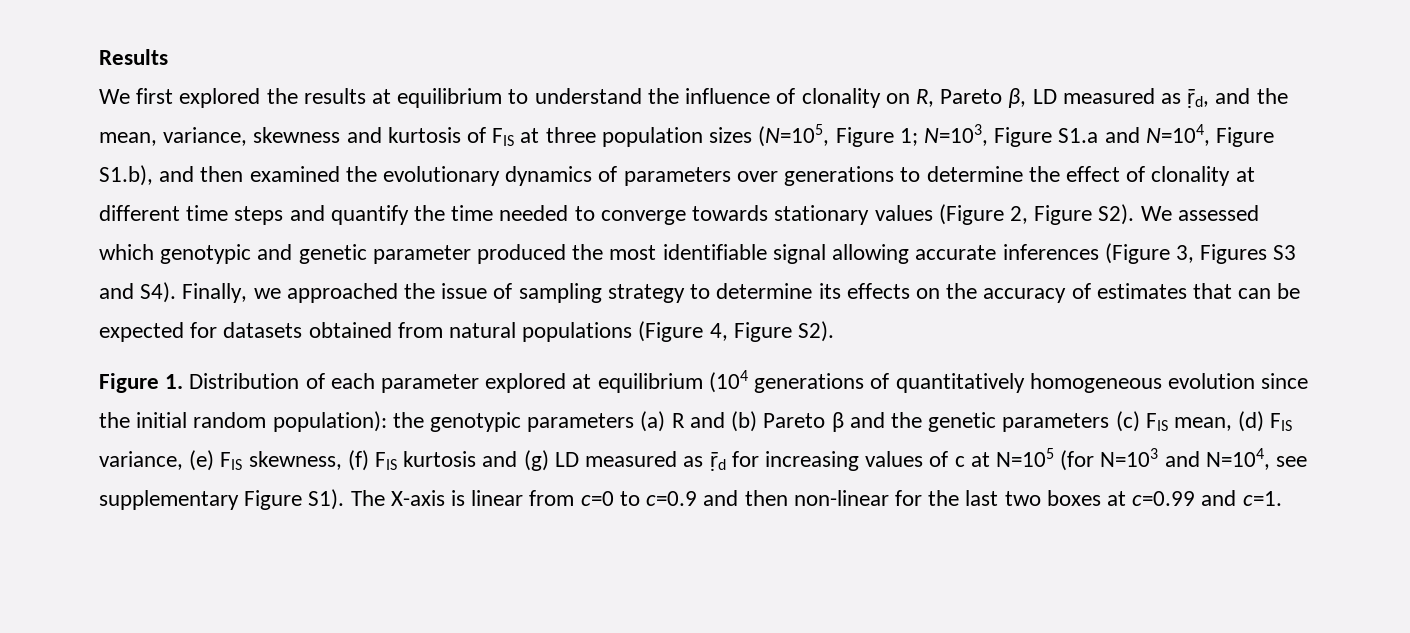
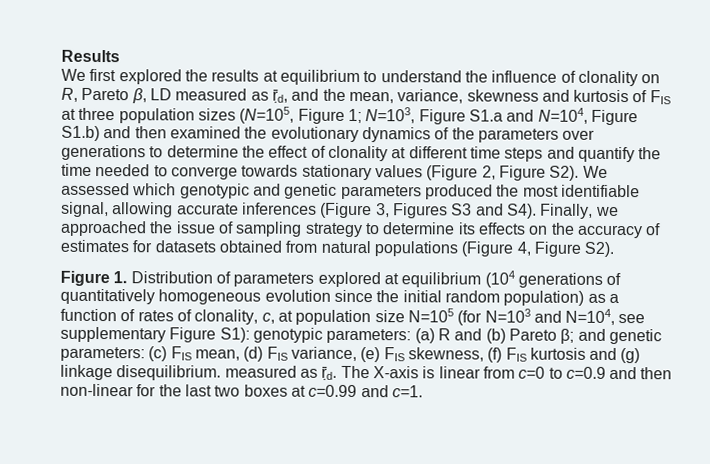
- N=103, Figure S1.a and N=104, Figure S1.b), and then examined the evolutionary dynamics of parameters over generations to determine the effect of clonality at different time steps and quantify the time needed to converge towards stationary values (Figure 2, Figure S2). We assessed which genotypic and genetic parameter produced the most identifiable signal allowing accurate inferences (Figure 3, Figures S3 and S4). Finally, we approached the issue of sampling strategy to determine its effects on the accuracy of estimates that can be expected for datasets obtained from natural populations (Figure 4, Figure S2).
+ N=103, Figure S1.a and N=104, Figure S1.b) and then examined the evolutionary dynamics of the parameters over generations to determine the effect of clonality at different time steps and quantify the time needed to converge towards stationary values (Figure 2, Figure S2). We assessed which genotypic and genetic parameters produced the most identifiable signal, allowing accurate inferences (Figure 3, Figures S3 and S4). Finally, we approached the issue of sampling strategy to determine its effects on the accuracy of estimates for datasets obtained from natural populations (Figure 4, Figure S2).
- Figure 1. Distribution of each parameter explored at equilibrium (104 generations of quantitatively homogeneous evolution since the initial random population): the genotypic parameters (a) R and (b) Pareto β and the genetic parameters (c) FIS mean, (d) FIS variance, (e) FIS skewness, (f) FIS kurtosis and (g) LD measured as ṝd for increasing values of c at N=105 (for N=103 and N=104, see supplementary Figure S1). The X-axis is linear from c=0 to c=0.9 and then non-linear for the last two boxes at c=0.99 and c=1.
+ Figure 1. Distribution of parameters explored at equilibrium (104 generations of quantitatively homogeneous evolution since the initial random population) as a function of rates of clonality, c, at population size N=105 (for N=103 and N=104, see supplementary Figure S1): genotypic parameters: (a) R and (b) Pareto β; and genetic parameters: (c) FIS mean, (d) FIS variance, (e) FIS skewness, (f) FIS kurtosis and (g) linkage disequilibrium. measured as ṝd. The X-axis is linear from c=0 to c=0.9 and then non-linear for the last two boxes at c=0.99 and c=1.

